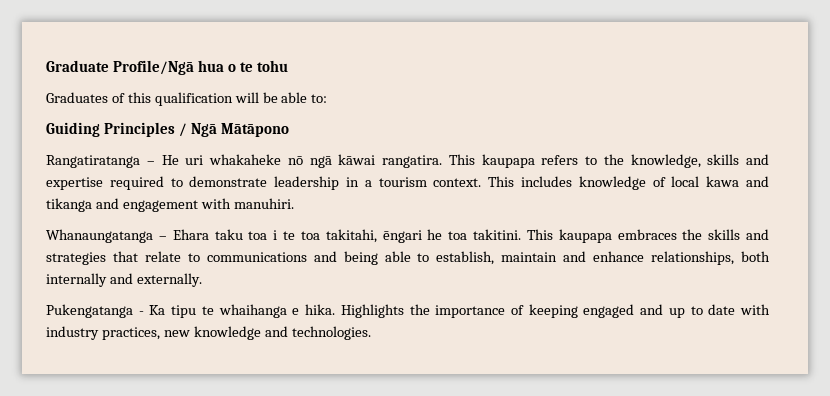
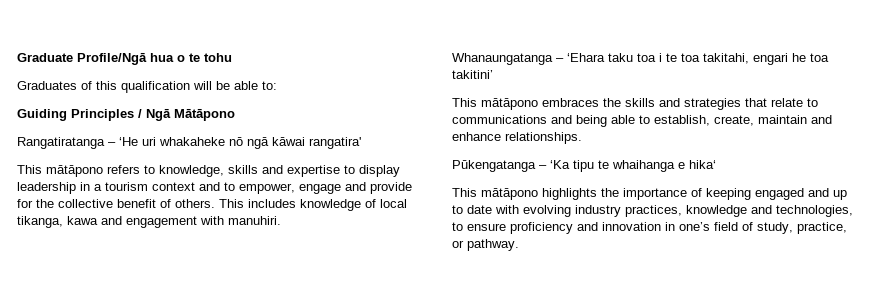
- Rangatiratanga – He uri whakaheke nō ngā kāwai rangatira. This kaupapa refers to the knowledge, skills and expertise required to demonstrate leadership in a tourism context.
+ Rangatiratanga – ‘He uri whakaheke nō ngā kāwai rangatira'
+ This mātāpono refers to knowledge, skills and expertise to display leadership in a tourism context and to empower, engage and provide for the collective benefit of others.
- This includes knowledge of local kawa and tikanga and engagement with manuhiri.
+ This includes knowledge of local tikanga, kawa and engagement with manuhiri.
- Whanaungatanga – Ehara taku toa i te toa takitahi, ēngari he toa takitini. This kaupapa embraces the skills and strategies that relate to communications and being able to establish, maintain and enhance relationships, both internally and externally.
- Pukengatanga - Ka tipu te whaihanga e hika. Highlights the importance of keeping engaged and up to date with industry practices, new knowledge and technologies.
+ Whanaungatanga – ‘Ehara taku toa i te toa takitahi, engari he toa takitini’
+ This mātāpono embraces the skills and strategies that relate to communications and being able to establish, create, maintain and enhance relationships.
+ Pūkengatanga – ‘Ka tipu te whaihanga e hika‘
+ This mātāpono highlights the importance of keeping engaged and up to date with evolving industry practices, knowledge and technologies, to ensure proficiency and innovation in one’s field of study, practice, or pathway.

